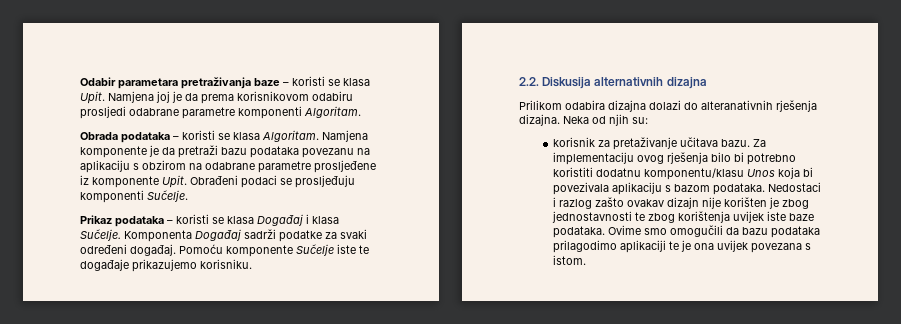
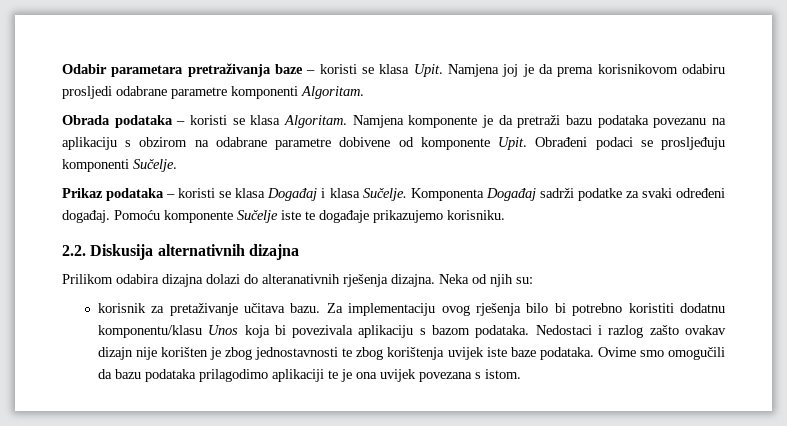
- Namjena komponente je da pretraži bazu podataka povezanu na aplikaciju s obzirom na odabrane parametre prosljeđene iz komponente Upit.
+ Namjena komponente je da pretraži bazu podataka povezanu na aplikaciju s obzirom na odabrane parametre dobivene od komponente Upit.

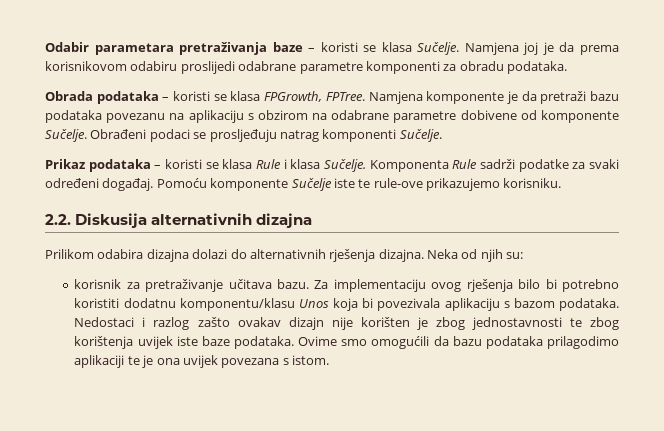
- Odabir parametara pretraživanja baze – koristi se klasa Upit.
+ Odabir parametara pretraživanja baze – koristi se klasa Sučelje.
- Namjena joj je da prema korisnikovom odabiru prosljedi odabrane parametre komponenti Algoritam.
+ Namjena joj je da prema korisnikovom odabiru proslijedi odabrane parametre komponenti za obradu podataka.
- Obrada podataka – koristi se klasa Algoritam.
+ Obrada podataka – koristi se klasa FPGrowth, FPTree.
- Namjena komponente je da pretraži bazu podataka povezanu na aplikaciju s obzirom na odabrane parametre dobivene od komponente Upit.
+ Namjena komponente je da pretraži bazu podataka povezanu na aplikaciju s obzirom na odabrane parametre dobivene od komponente Sučelje.
- Obrađeni podaci se prosljeđuju komponenti Sučelje.
+ Obrađeni podaci se prosljeđuju natrag komponenti Sučelje.
- Prikaz podataka – koristi se klasa Događaj i klasa Sučelje.
+ Prikaz podataka – koristi se klasa Rule i klasa Sučelje.
- Komponenta Događaj sadrži podatke za svaki određeni događaj.
+ Komponenta Rule sadrži podatke za svaki određeni događaj.
- Pomoću komponente Sučelje iste te događaje prikazujemo korisniku.
+ Pomoću komponente Sučelje iste te rule-ove prikazujemo korisniku.
- Prilikom odabira dizajna dolazi do alteranativnih rješenja dizajna.
+ Prilikom odabira dizajna dolazi do alternativnih rješenja dizajna.
- korisnik za pretaživanje učitava bazu.
+ korisnik za pretraživanje učitava bazu.
- Ovime smo omogučili da bazu podataka prilagodimo aplikaciji te je ona uvijek povezana s istom.
+ Ovime smo omogućili da bazu podataka prilagodimo aplikaciji te je ona uvijek povezana s istom.

